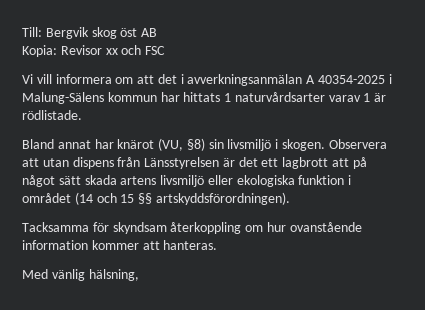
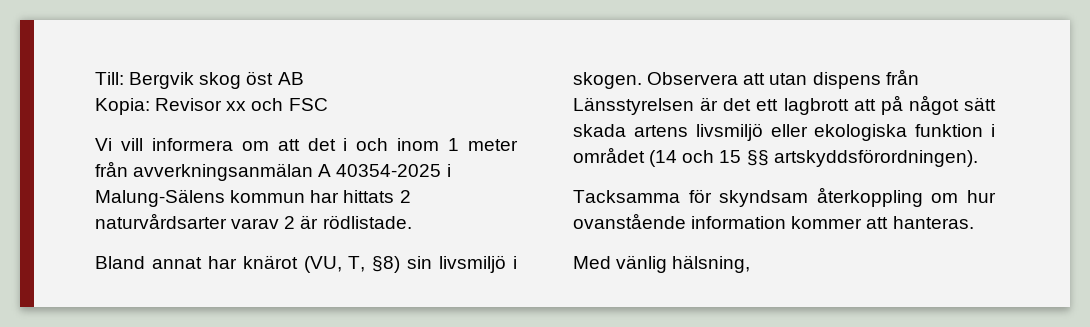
- Vi vill informera om att det i avverkningsanmälan A 40354-2025 i Malung-Sälens kommun har hittats 1 naturvårdsarter varav 1 är rödlistade.
+ Vi vill informera om att det i och inom 1 meter från avverkningsanmälan A 40354-2025 i Malung-Sälens kommun har hittats 2 naturvårdsarter varav 2 är rödlistade.
- Bland annat har knärot (VU, §8) sin livsmiljö i skogen.
+ Bland annat har knärot (VU, T, §8) sin livsmiljö i skogen.

